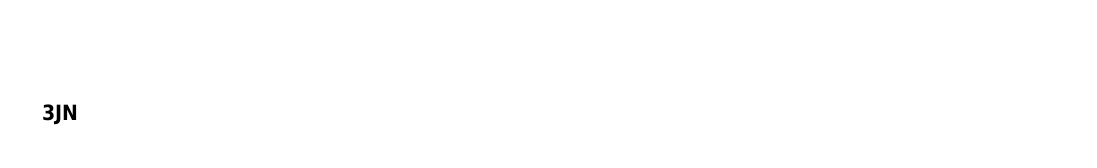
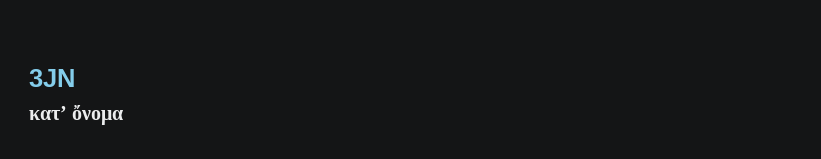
+ κατ’ ὄνομα

